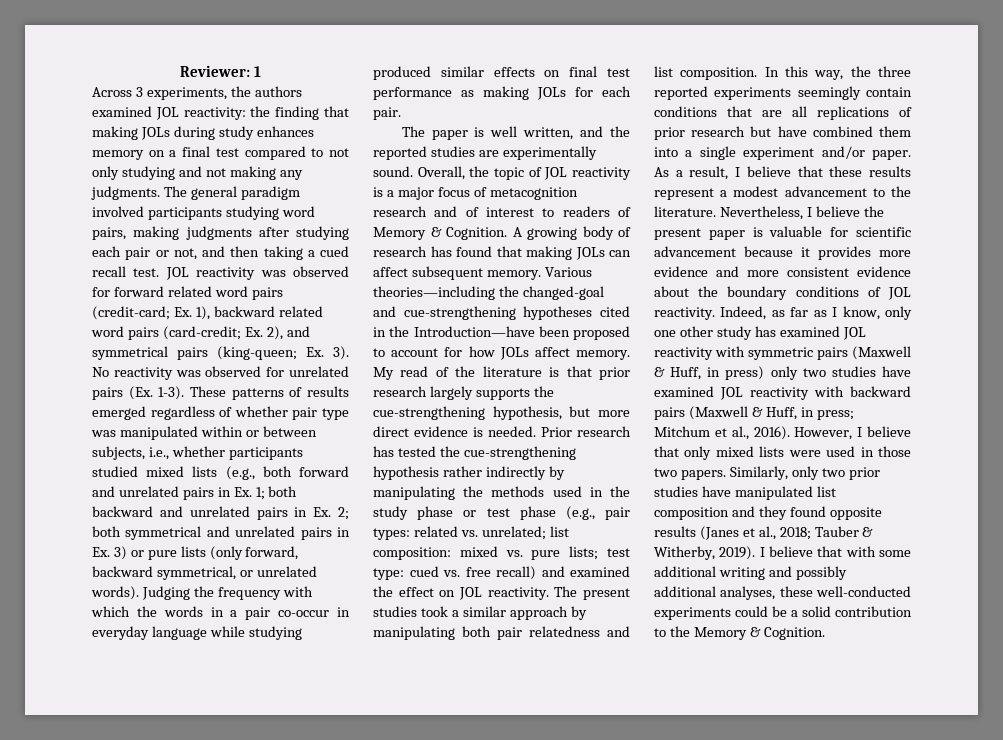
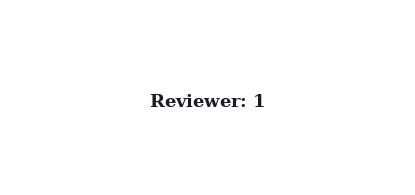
- Across 3 experiments, the authors examined JOL reactivity: the finding that making JOLs during study enhances memory on a final test compared to not only studying and not making any judgments. The general paradigm involved participants studying word pairs, making judgments after studying each pair or not, and then taking a cued recall test. JOL reactivity was observed for forward related word pairs (credit-card; Ex. 1), backward related word pairs (card-credit; Ex. 2), and symmetrical pairs (king-queen; Ex. 3). No reactivity was observed for unrelated pairs (Ex. 1-3). These patterns of results emerged regardless of whether pair type was manipulated within or between subjects, i.e., whether participants studied mixed lists (e.g., both forward and unrelated pairs in Ex. 1; both backward and unrelated pairs in Ex. 2; both symmetrical and unrelated pairs in Ex. 3) or pure lists (only forward, backward symmetrical, or unrelated words). Judging the frequency with which the words in a pair co-occur in everyday language while studying produced similar effects on final test performance as making JOLs for each pair.
- The paper is well written, and the reported studies are experimentally sound. Overall, the topic of JOL reactivity is a major focus of metacognition research and of interest to readers of Memory & Cognition. A growing body of research has found that making JOLs can affect subsequent memory. Various theories—including the changed-goal and cue-strengthening hypotheses cited in the Introduction—have been proposed to account for how JOLs affect memory. My read of the literature is that prior research largely supports the cue-strengthening hypothesis, but more direct evidence is needed. Prior research has tested the cue-strengthening hypothesis rather indirectly by manipulating the methods used in the study phase or test phase (e.g., pair types: related vs. unrelated; list composition: mixed vs. pure lists; test type: cued vs. free recall) and examined the effect on JOL reactivity. The present studies took a similar approach by manipulating both pair relatedness and list composition. In this way, the three reported experiments seemingly contain conditions that are all replications of prior research but have combined them into a single experiment and/or paper. As a result, I believe that these results represent a modest advancement to the literature. Nevertheless, I believe the present paper is valuable for scientific advancement because it provides more evidence and more consistent evidence about the boundary conditions of JOL reactivity. Indeed, as far as I know, only one other study has examined JOL reactivity with symmetric pairs (Maxwell & Huff, in press) only two studies have examined JOL reactivity with backward pairs (Maxwell & Huff, in press; Mitchum et al., 2016). However, I believe that only mixed lists were used in those two papers. Similarly, only two prior studies have manipulated list composition and they found opposite results (Janes et al., 2018; Tauber & Witherby, 2019). I believe that with some additional writing and possibly additional analyses, these well-conducted experiments could be a solid contribution to the Memory & Cognition.

